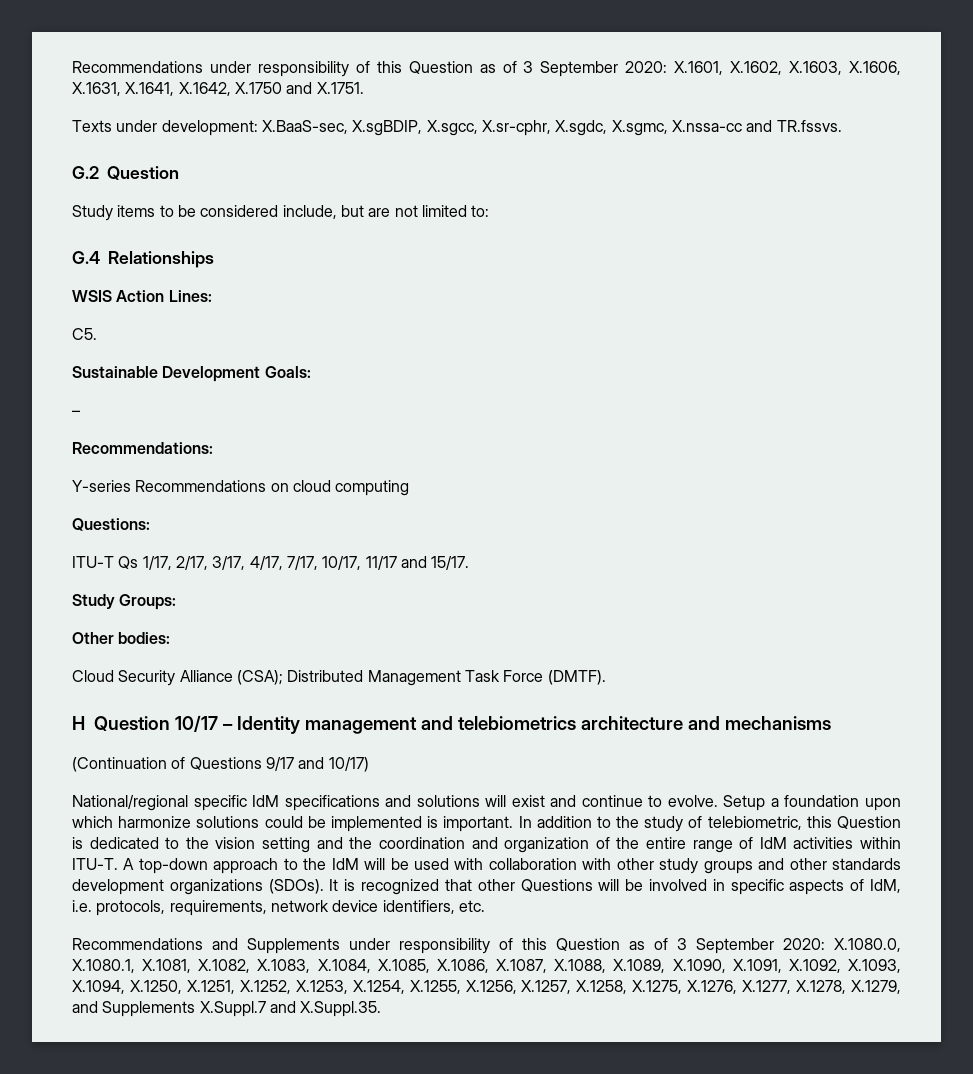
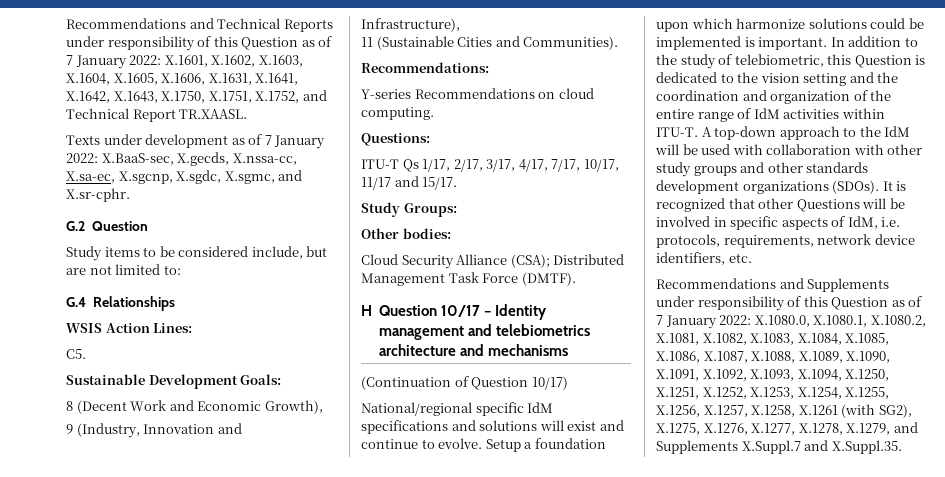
- Recommendations under responsibility of this Question as of 3 September 2020: X.1601, X.1602, X.1603, X.1606, X.1631, X.1641, X.1642, X.1750 and X.1751.
- Texts under development: X.BaaS-sec, X.sgBDIP, X.sgcc, X.sr-cphr, X.sgdc, X.sgmc, X.nssa-cc and TR.fssvs.
+ Recommendations and Technical Reports under responsibility of this Question as of 7 January 2022: X.1601, X.1602, X.1603, X.1604, X.1605, X.1606, X.1631, X.1641, X.1642, X.1643, X.1750, X.1751, X.1752, and Technical Report TR.XAASL.
+ Texts under development as of 7 January 2022: X.BaaS-sec, X.gecds, X.nssa-cc, X.sa-ec, X.sgcnp, X.sgdc, X.sgmc, and X.sr-cphr.
  Sustainable Development Goals:
- –
+ 8 (Decent Work and Economic Growth),
+ 9 (Industry, Innovation and Infrastructure),
+ 11 (Sustainable Cities and Communities).
- Y-series Recommendations on cloud computing
+ Y-series Recommendations on cloud computing.
- (Continuation of Questions 9/17 and 10/17)
+ (Continuation of Question 10/17)
- Recommendations and Supplements under responsibility of this Question as of 3 September 2020: X.1080.0, X.1080.1, X.1081, X.1082, X.1083, X.1084, X.1085, X.1086, X.1087, X.1088, X.1089, X.1090, X.1091, X.1092, X.1093, X.1094, X.1250, X.1251, X.1252, X.1253, X.1254, X.1255, X.1256, X.1257, X.1258, X.1275, X.1276, X.1277, X.1278, X.1279, and Supplements X.Suppl.7 and X.Suppl.35.
+ Recommendations and Supplements under responsibility of this Question as of 7 January 2022: X.1080.0, X.1080.1, X.1080.2, X.1081, X.1082, X.1083, X.1084, X.1085, X.1086, X.1087, X.1088, X.1089, X.1090, X.1091, X.1092, X.1093, X.1094, X.1250, X.1251, X.1252, X.1253, X.1254, X.1255, X.1256, X.1257, X.1258, X.1261 (with SG2), X.1275, X.1276, X.1277, X.1278, X.1279, and Supplements X.Suppl.7 and X.Suppl.35.

